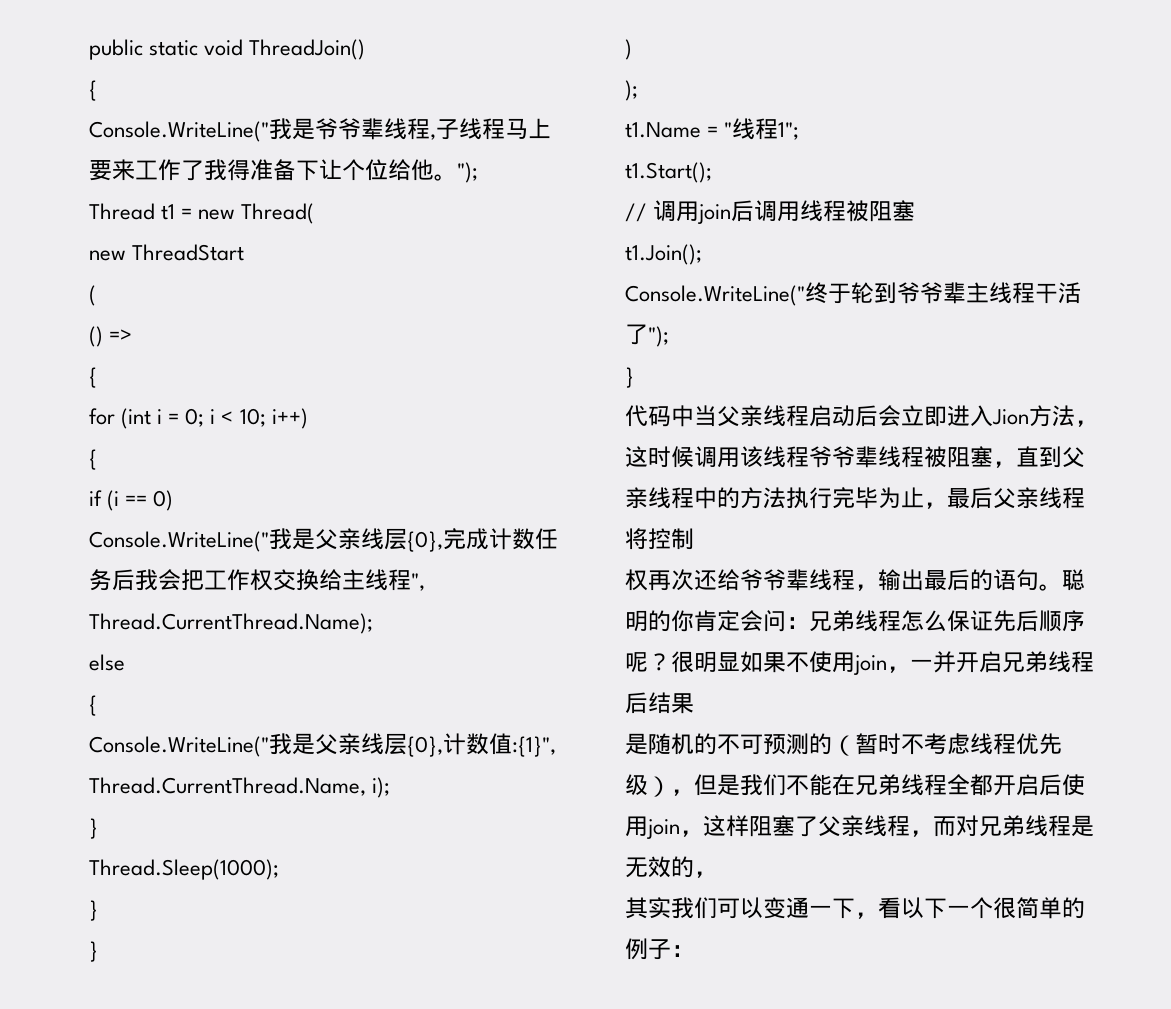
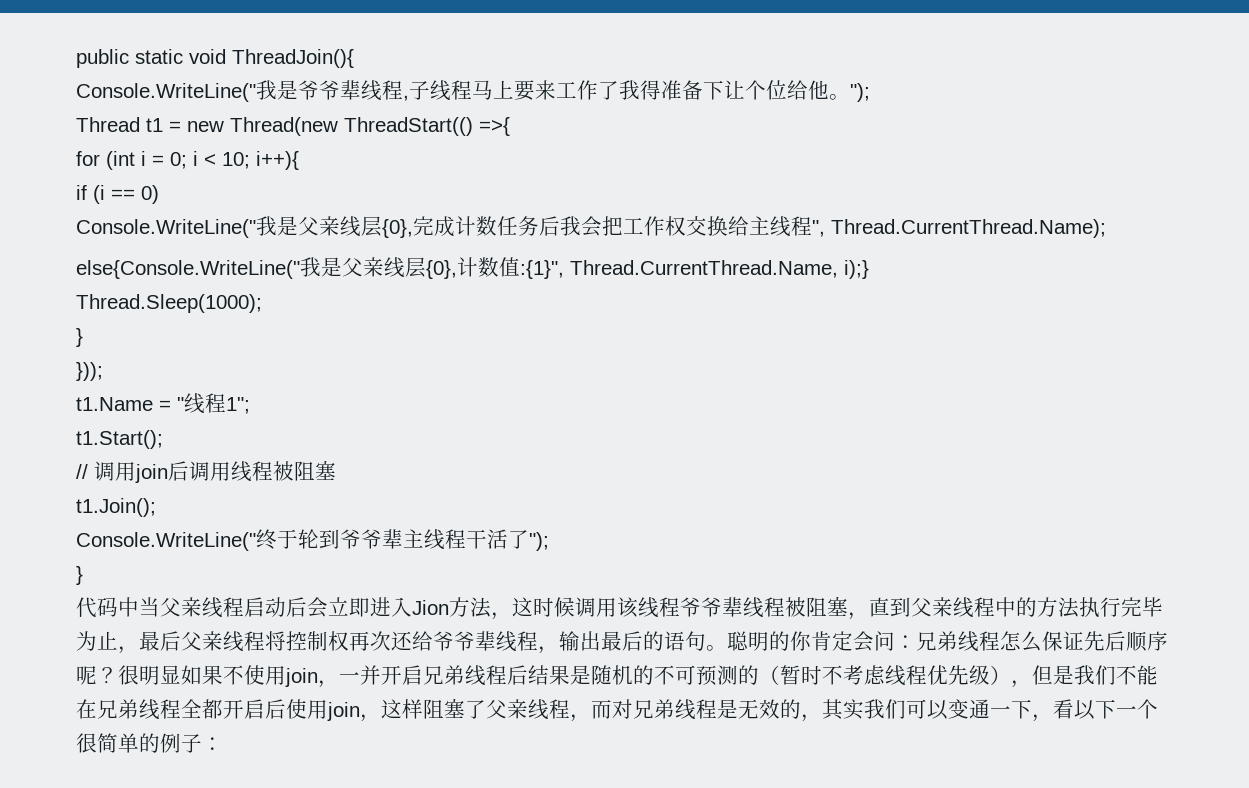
- public static void ThreadJoin()
- {
+ public static void ThreadJoin(){
- Thread t1 = new Thread(
- new ThreadStart
- (
- () =>
- {
+ Thread t1 = new Thread(new ThreadStart(() =>{
- for (int i = 0; i < 10; i++)
- {
+ for (int i = 0; i < 10; i++){
- else
- {
- Console.WriteLine("我是父亲线层{0},计数值:{1}", Thread.CurrentThread.Name, i);
- }
+ else{Console.WriteLine("我是父亲线层{0},计数值:{1}", Thread.CurrentThread.Name, i);}
  Thread.Sleep(1000);
  }
- }
- )
- );
+ }));
- 代码中当父亲线程启动后会立即进入Jion方法，这时候调用该线程爷爷辈线程被阻塞，直到父亲线程中的方法执行完毕为止，最后父亲线程将控制
- 权再次还给爷爷辈线程，输出最后的语句。
+ 代码中当父亲线程启动后会立即进入Jion方法，这时候调用该线程爷爷辈线程被阻塞，直到父亲线程中的方法执行完毕为止，最后父亲线程将控制权再次还给爷爷辈线程，输出最后的语句。
- 很明显如果不使用join，一并开启兄弟线程后结果
- 是随机的不可预测的（暂时不考虑线程优先级），但是我们不能在兄弟线程全都开启后使用join，这样阻塞了父亲线程，而对兄弟线程是无效的，
- 其实我们可以变通一下，看以下一个很简单的例子：
+ 很明显如果不使用join，一并开启兄弟线程后结果是随机的不可预测的（暂时不考虑线程优先级），但是我们不能在兄弟线程全都开启后使用join，这样阻塞了父亲线程，而对兄弟线程是无效的，其实我们可以变通一下，看以下一个很简单的例子：

